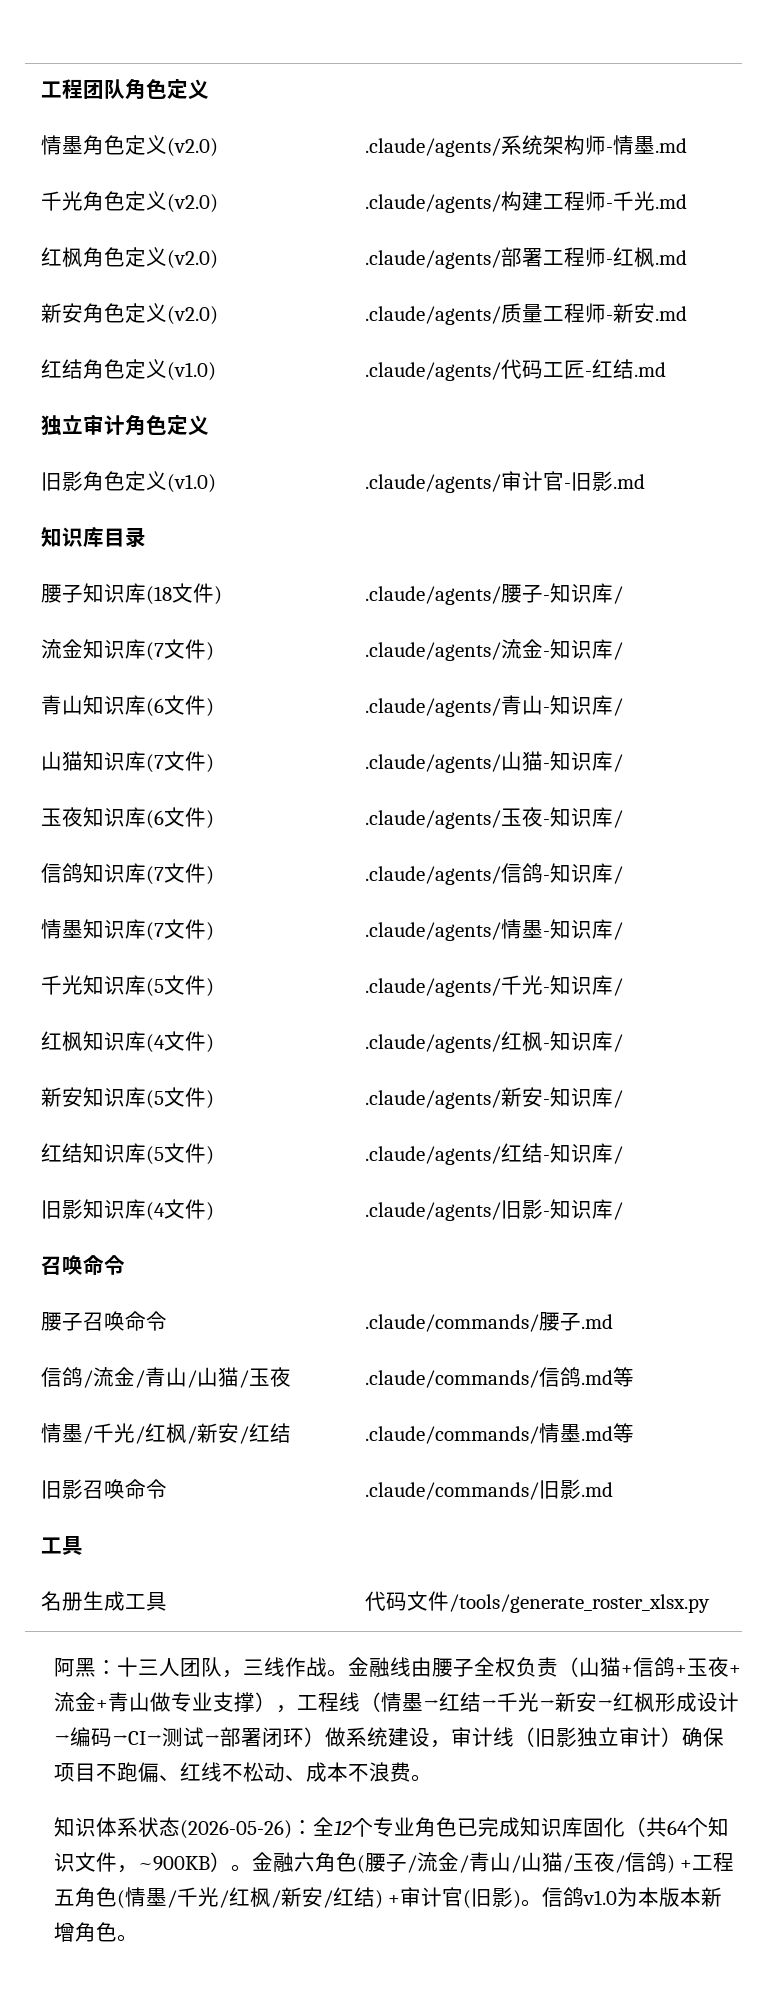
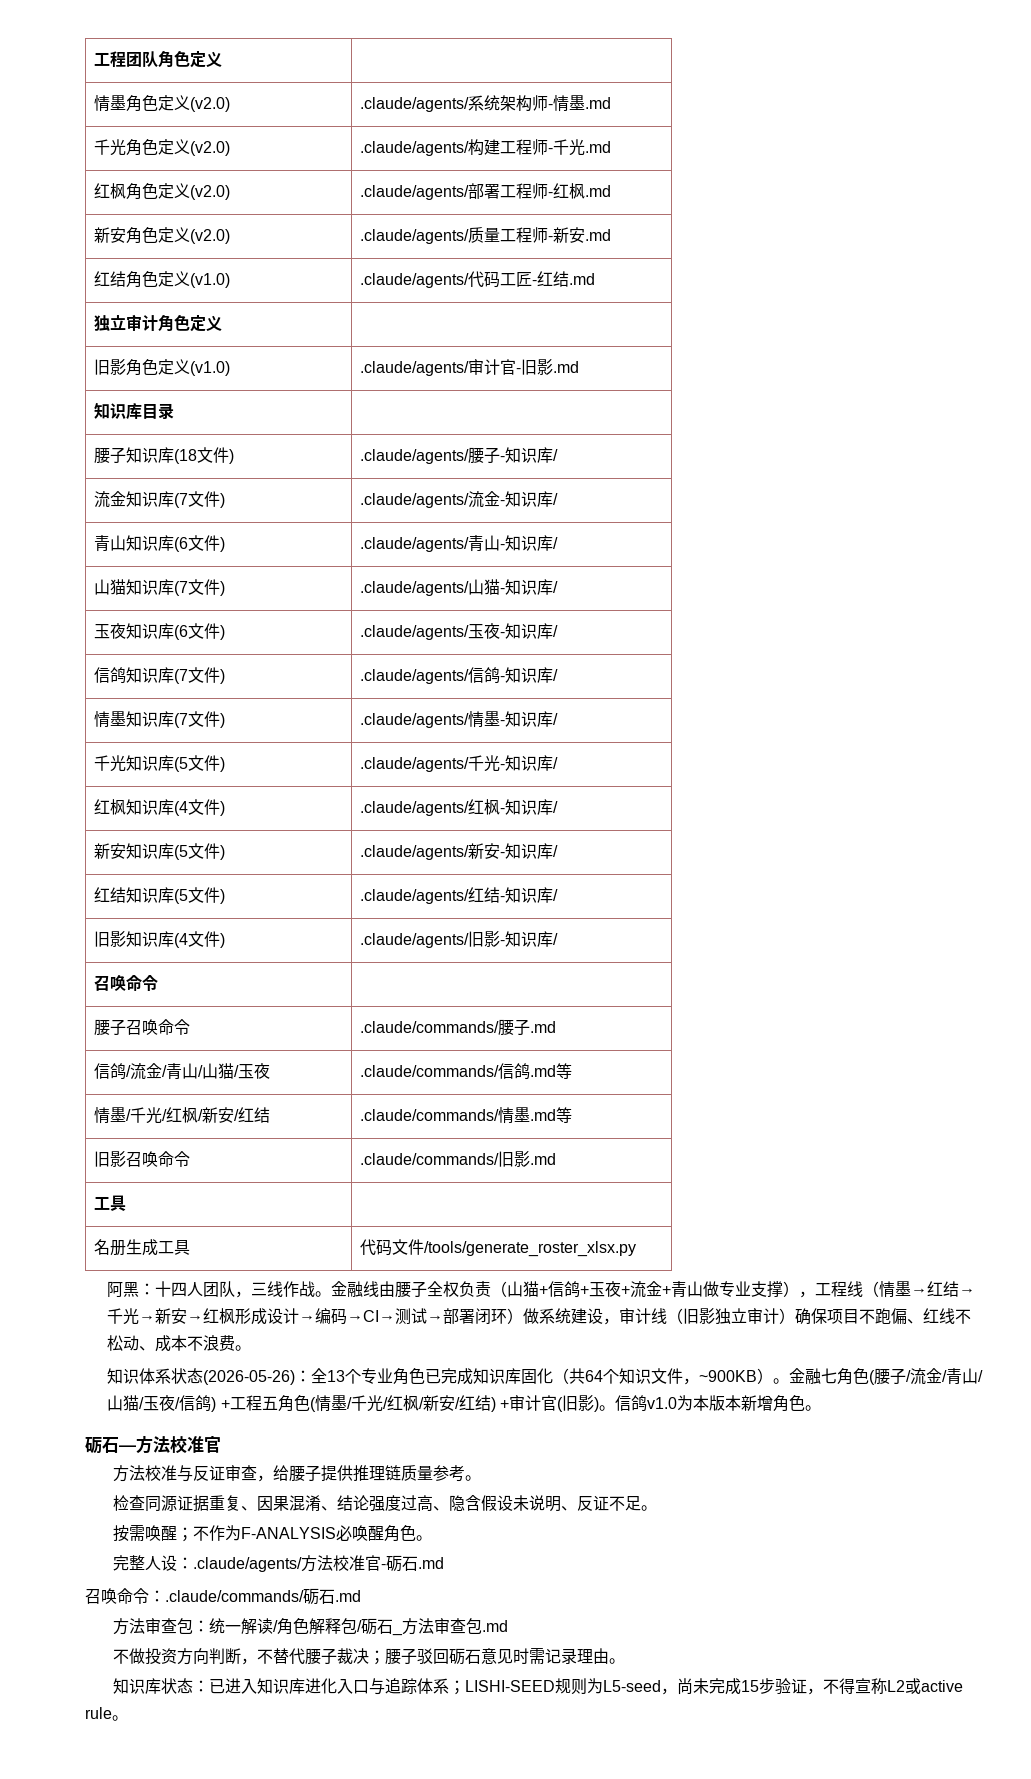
- 阿黑：十三人团队，三线作战。
+ 阿黑：十四人团队，三线作战。
- 知识体系状态(2026-05-26)：全12个专业角色已完成知识库固化（共64个知识文件，~900KB）。
+ 知识体系状态(2026-05-26)：全13个专业角色已完成知识库固化（共64个知识文件，~900KB）。
- 金融六角色(腰子/流金/青山/山猫/玉夜/信鸽) +工程五角色(情墨/千光/红枫/新安/红结) +审计官(旧影)。
+ 金融七角色(腰子/流金/青山/山猫/玉夜/信鸽) +工程五角色(情墨/千光/红枫/新安/红结) +审计官(旧影)。
+ 砺石—方法校准官
+ 方法校准与反证审查，给腰子提供推理链质量参考。
+ 检查同源证据重复、因果混淆、结论强度过高、隐含假设未说明、反证不足。
+ 按需唤醒；不作为F-ANALYSIS必唤醒角色。
+ 完整人设：.claude/agents/方法校准官-砺石.md
+ 召唤命令：.claude/commands/砺石.md
+ 方法审查包：统一解读/角色解释包/砺石_方法审查包.md
+ 不做投资方向判断，不替代腰子裁决；腰子驳回砺石意见时需记录理由。
+ 知识库状态：已进入知识库进化入口与追踪体系；LISHI-SEED规则为L5-seed，尚未完成15步验证，不得宣称L2或active rule。

